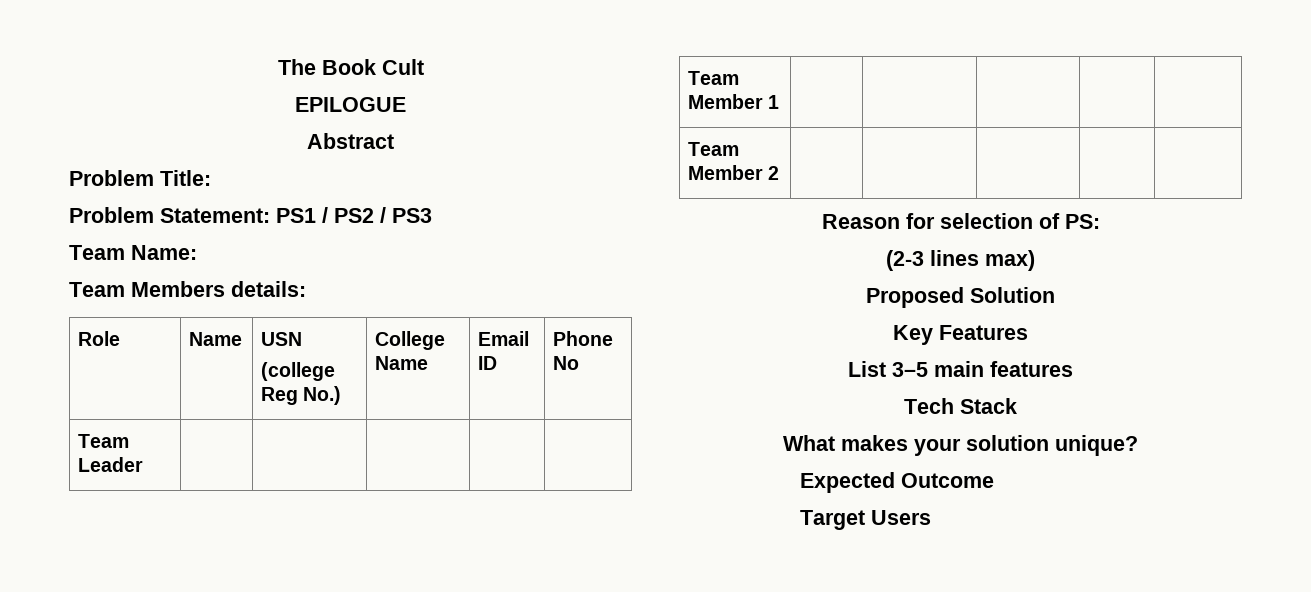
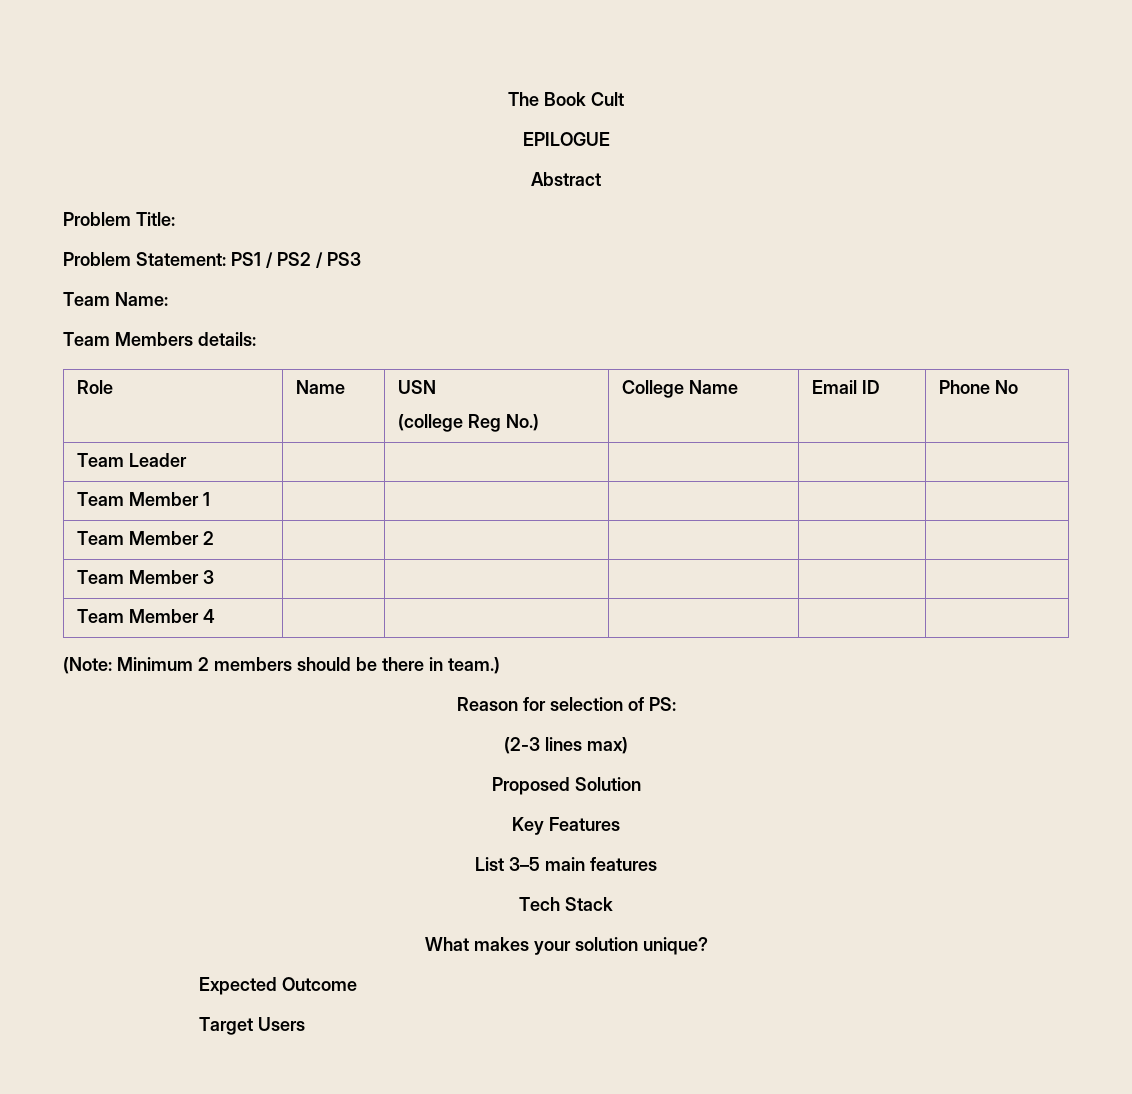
+ Team Member 3 | | | | |
+ Team Member 4 | | | | |
+ (Note: Minimum 2 members should be there in team.)

